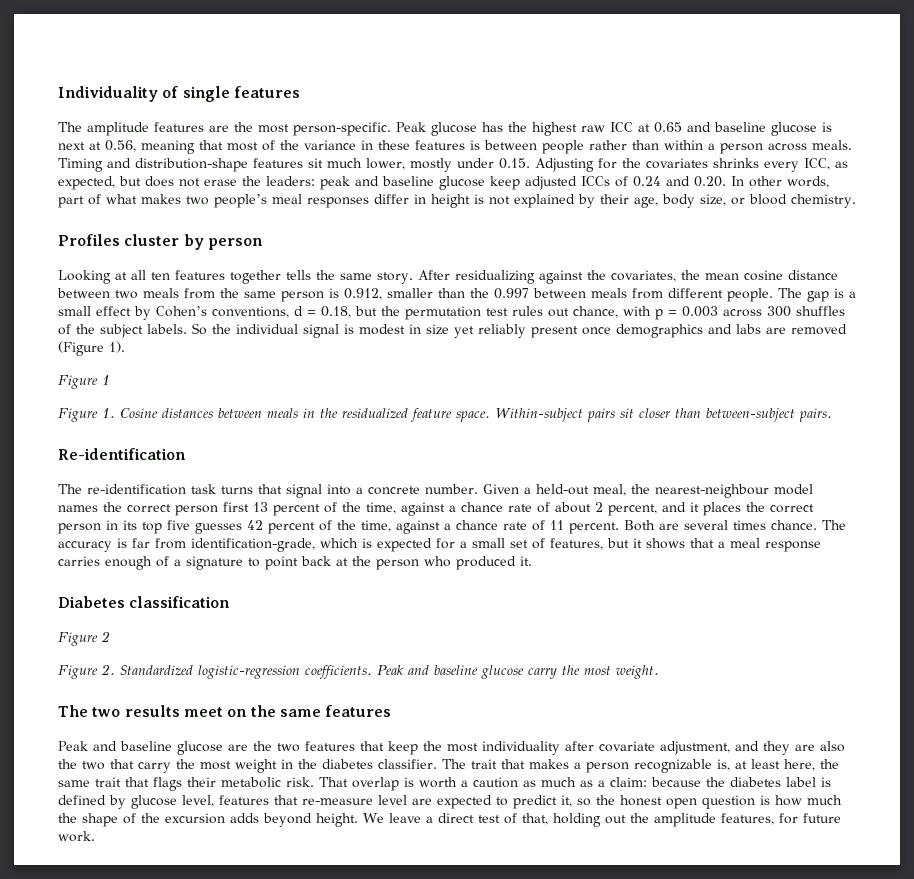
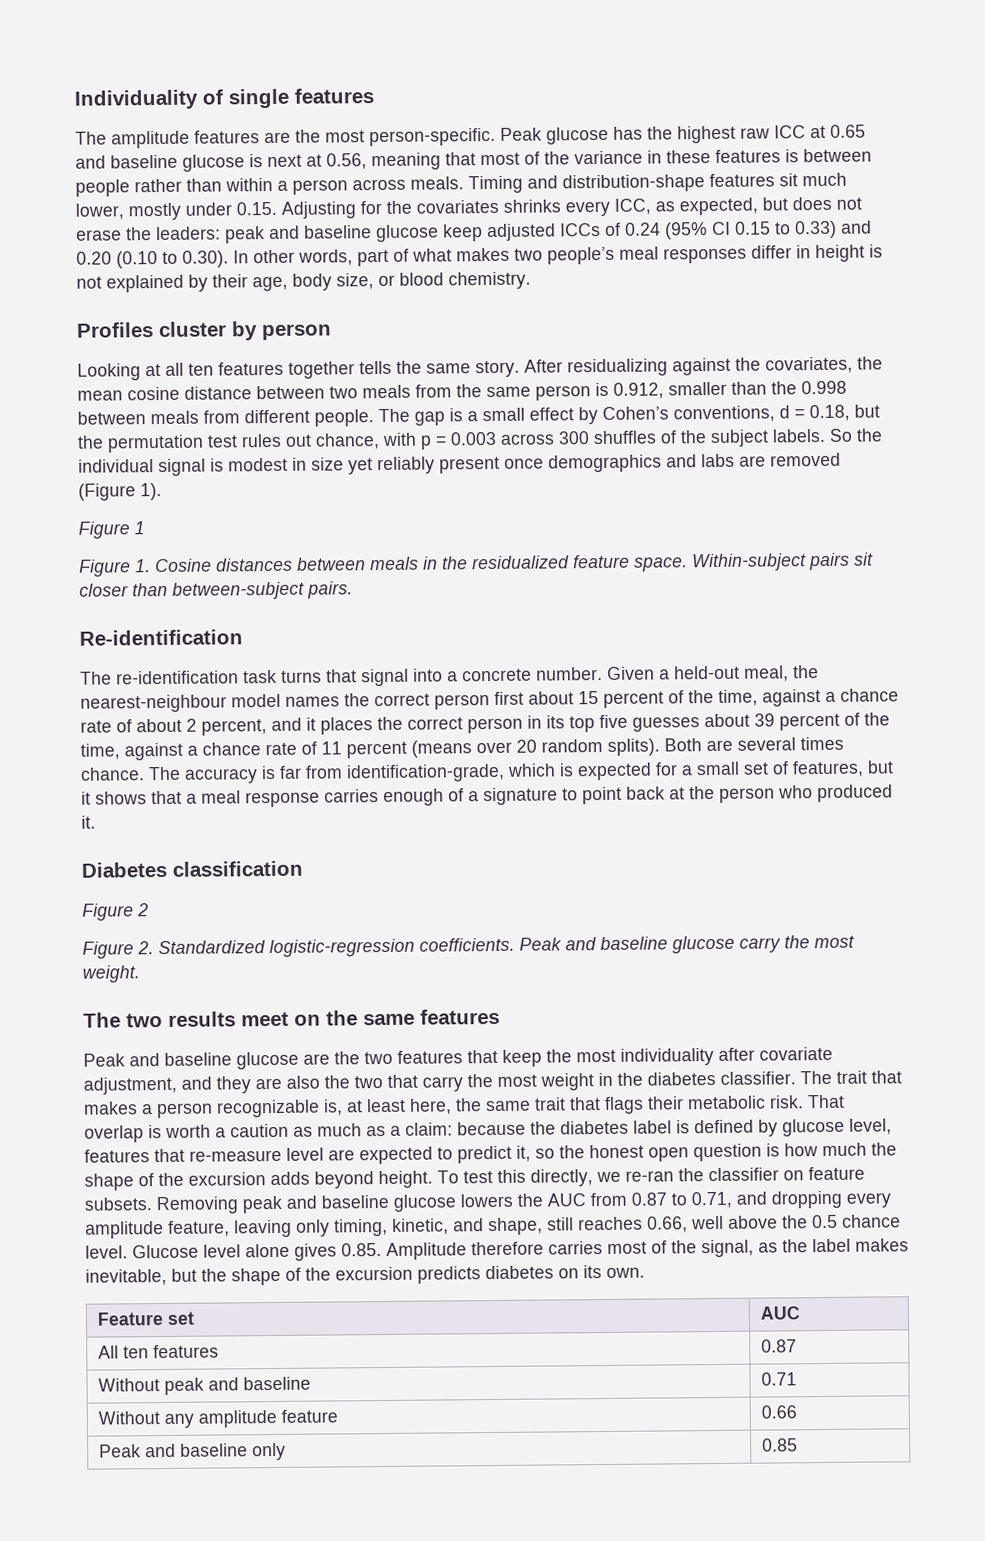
- Timing and distribution-shape features sit much lower, mostly under 0.15. Adjusting for the covariates shrinks every ICC, as expected, but does not erase the leaders: peak and baseline glucose keep adjusted ICCs of 0.24 and 0.20. In other words, part of what makes two people’s meal responses differ in height is not explained by their age, body size, or blood chemistry.
+ Timing and distribution-shape features sit much lower, mostly under 0.15. Adjusting for the covariates shrinks every ICC, as expected, but does not erase the leaders: peak and baseline glucose keep adjusted ICCs of 0.24 (95% CI 0.15 to 0.33) and 0.20 (0.10 to 0.30). In other words, part of what makes two people’s meal responses differ in height is not explained by their age, body size, or blood chemistry.
- After residualizing against the covariates, the mean cosine distance between two meals from the same person is 0.912, smaller than the 0.997 between meals from different people.
+ After residualizing against the covariates, the mean cosine distance between two meals from the same person is 0.912, smaller than the 0.998 between meals from different people.
- Given a held-out meal, the nearest-neighbour model names the correct person first 13 percent of the time, against a chance rate of about 2 percent, and it places the correct person in its top five guesses 42 percent of the time, against a chance rate of 11 percent.
+ Given a held-out meal, the nearest-neighbour model names the correct person first about 15 percent of the time, against a chance rate of about 2 percent, and it places the correct person in its top five guesses about 39 percent of the time, against a chance rate of 11 percent (means over 20 random splits).
- We leave a direct test of that, holding out the amplitude features, for future work.
+ To test this directly, we re-ran the classifier on feature subsets. Removing peak and baseline glucose lowers the AUC from 0.87 to 0.71, and dropping every amplitude feature, leaving only timing, kinetic, and shape, still reaches 0.66, well above the 0.5 chance level. Glucose level alone gives 0.85. Amplitude therefore carries most of the signal, as the label makes inevitable, but the shape of the excursion predicts diabetes on its own.
+ Feature set | AUC
+ All ten features | 0.87
+ Without peak and baseline | 0.71
+ Without any amplitude feature | 0.66
+ Peak and baseline only | 0.85

